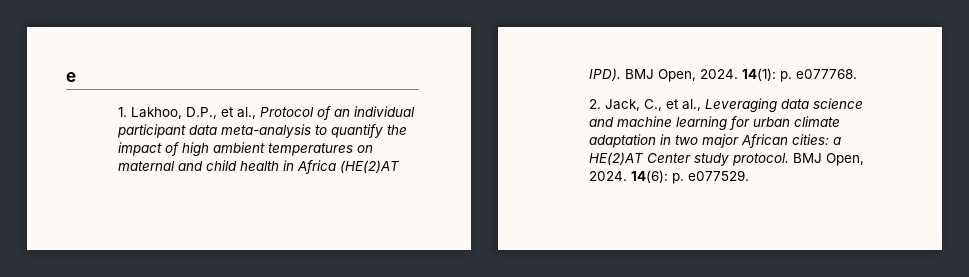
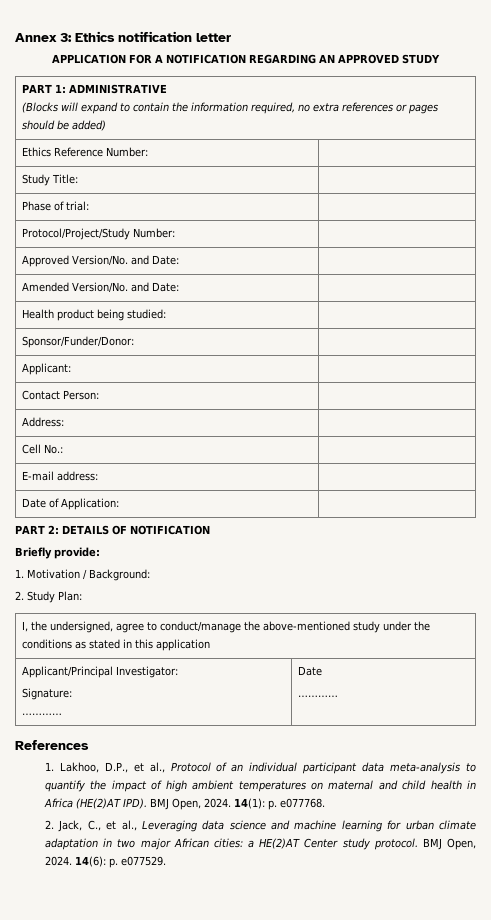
- e
+ Annex 3: Ethics notification letter
+ APPLICATION FOR A NOTIFICATION REGARDING AN APPROVED STUDY
+ PART 1: ADMINISTRATIVE
+ (Blocks will expand to contain the information required, no extra references or pages should be added)
+ Ethics Reference Number: |
+ Study Title: |
+ Phase of trial: |
+ Protocol/Project/Study Number: |
+ Approved Version/No. and Date: |
+ Amended Version/No. and Date: |
+ Health product being studied: |
+ Sponsor/Funder/Donor: |
+ Applicant: |
+ Contact Person: |
+ Address: |
+ Cell No.: |
+ E-mail address: |
+ Date of Application: |
+ PART 2: DETAILS OF NOTIFICATION
+ Briefly provide:
+ 1. Motivation / Background:
+ 2. Study Plan:
+ I, the undersigned, agree to conduct/manage the above-mentioned study under the conditions as stated in this application
+ Applicant/Principal Investigator:
+ Signature:
+ ………… | Date
+ …………
+ References

